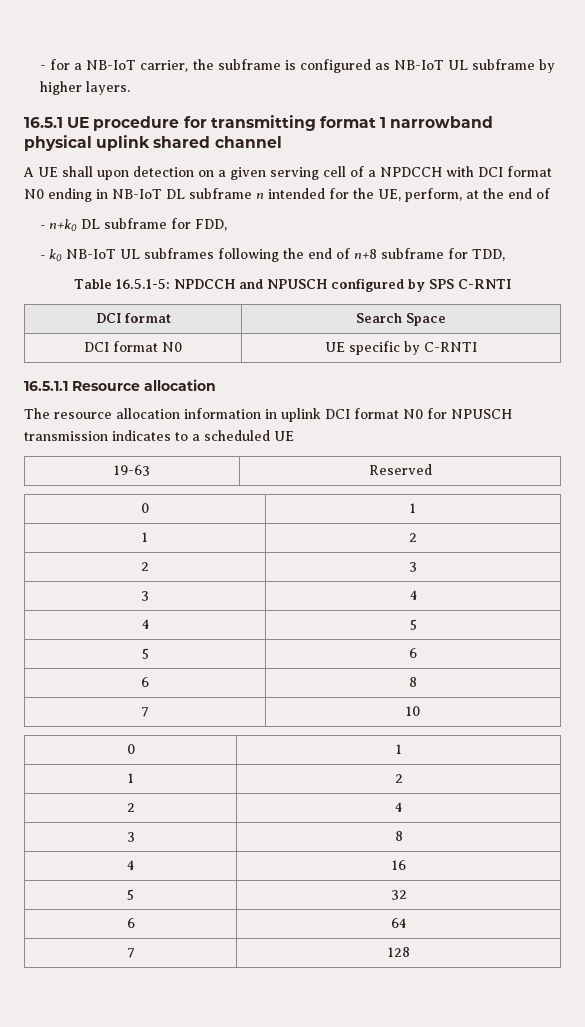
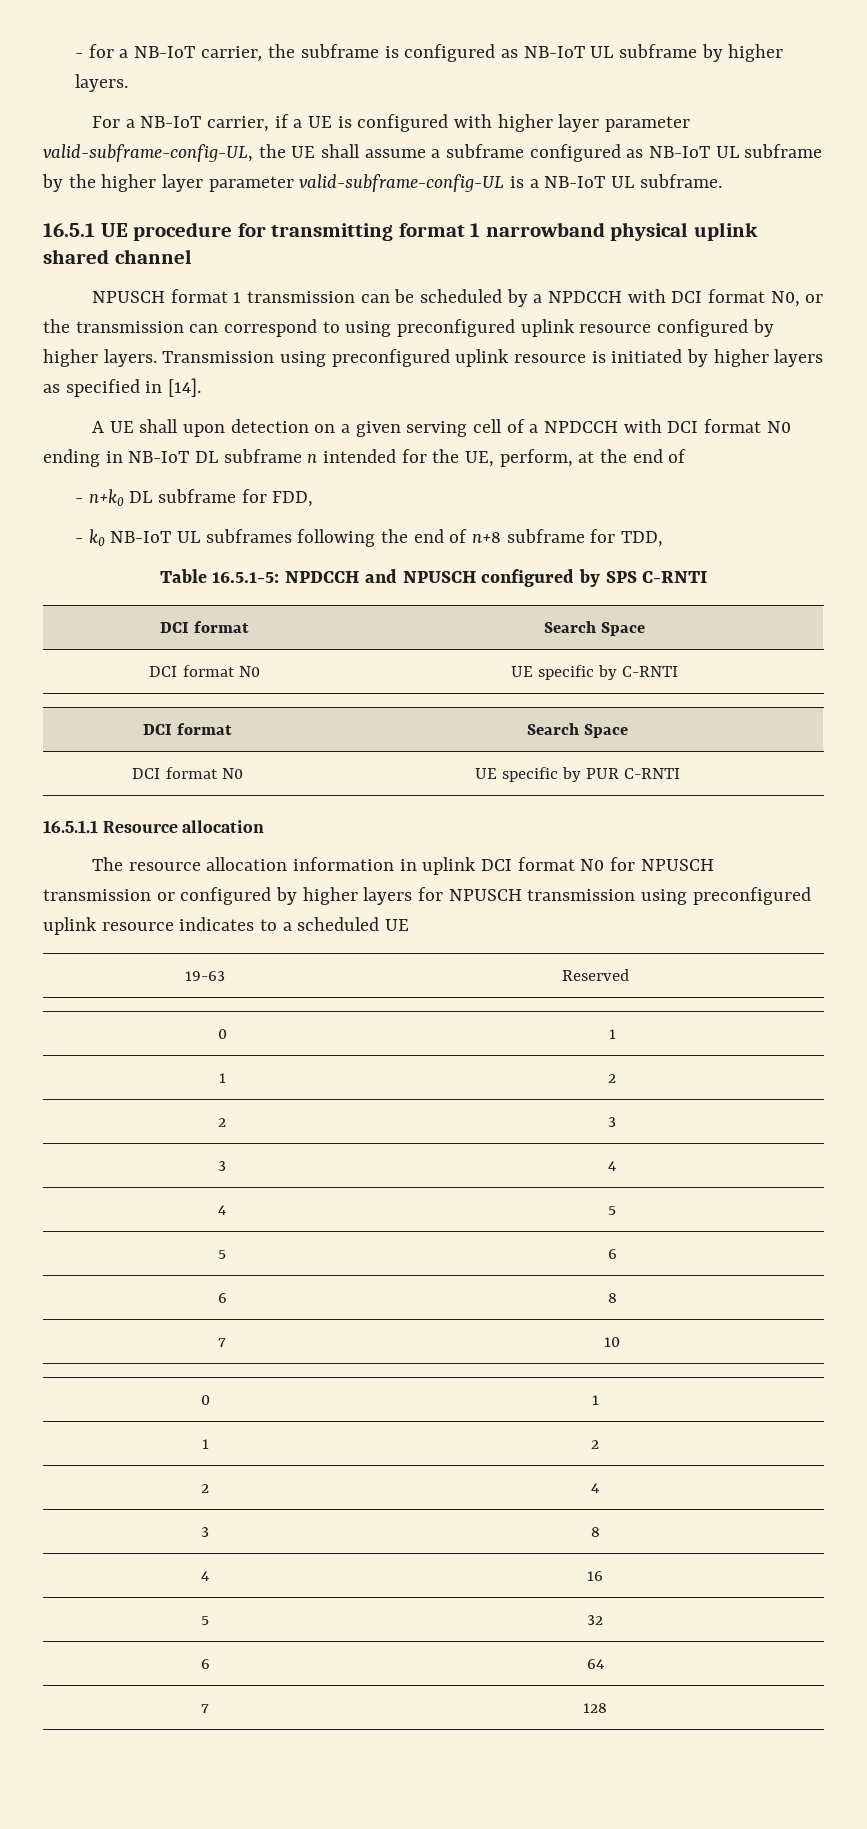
+ For a NB-IoT carrier, if a UE is configured with higher layer parameter valid-subframe-config-UL, the UE shall assume a subframe configured as NB-IoT UL subframe by the higher layer parameter valid-subframe-config-UL is a NB-IoT UL subframe.
+ NPUSCH format 1 transmission can be scheduled by a NPDCCH with DCI format N0, or the transmission can correspond to using preconfigured uplink resource configured by higher layers. Transmission using preconfigured uplink resource is initiated by higher layers as specified in [14].
  DCI format N0 | UE specific by C-RNTI
+ DCI format | Search Space
+ DCI format N0 | UE specific by PUR C-RNTI
- The resource allocation information in uplink DCI format N0 for NPUSCH transmission indicates to a scheduled UE
+ The resource allocation information in uplink DCI format N0 for NPUSCH transmission or configured by higher layers for NPUSCH transmission using preconfigured uplink resource indicates to a scheduled UE

